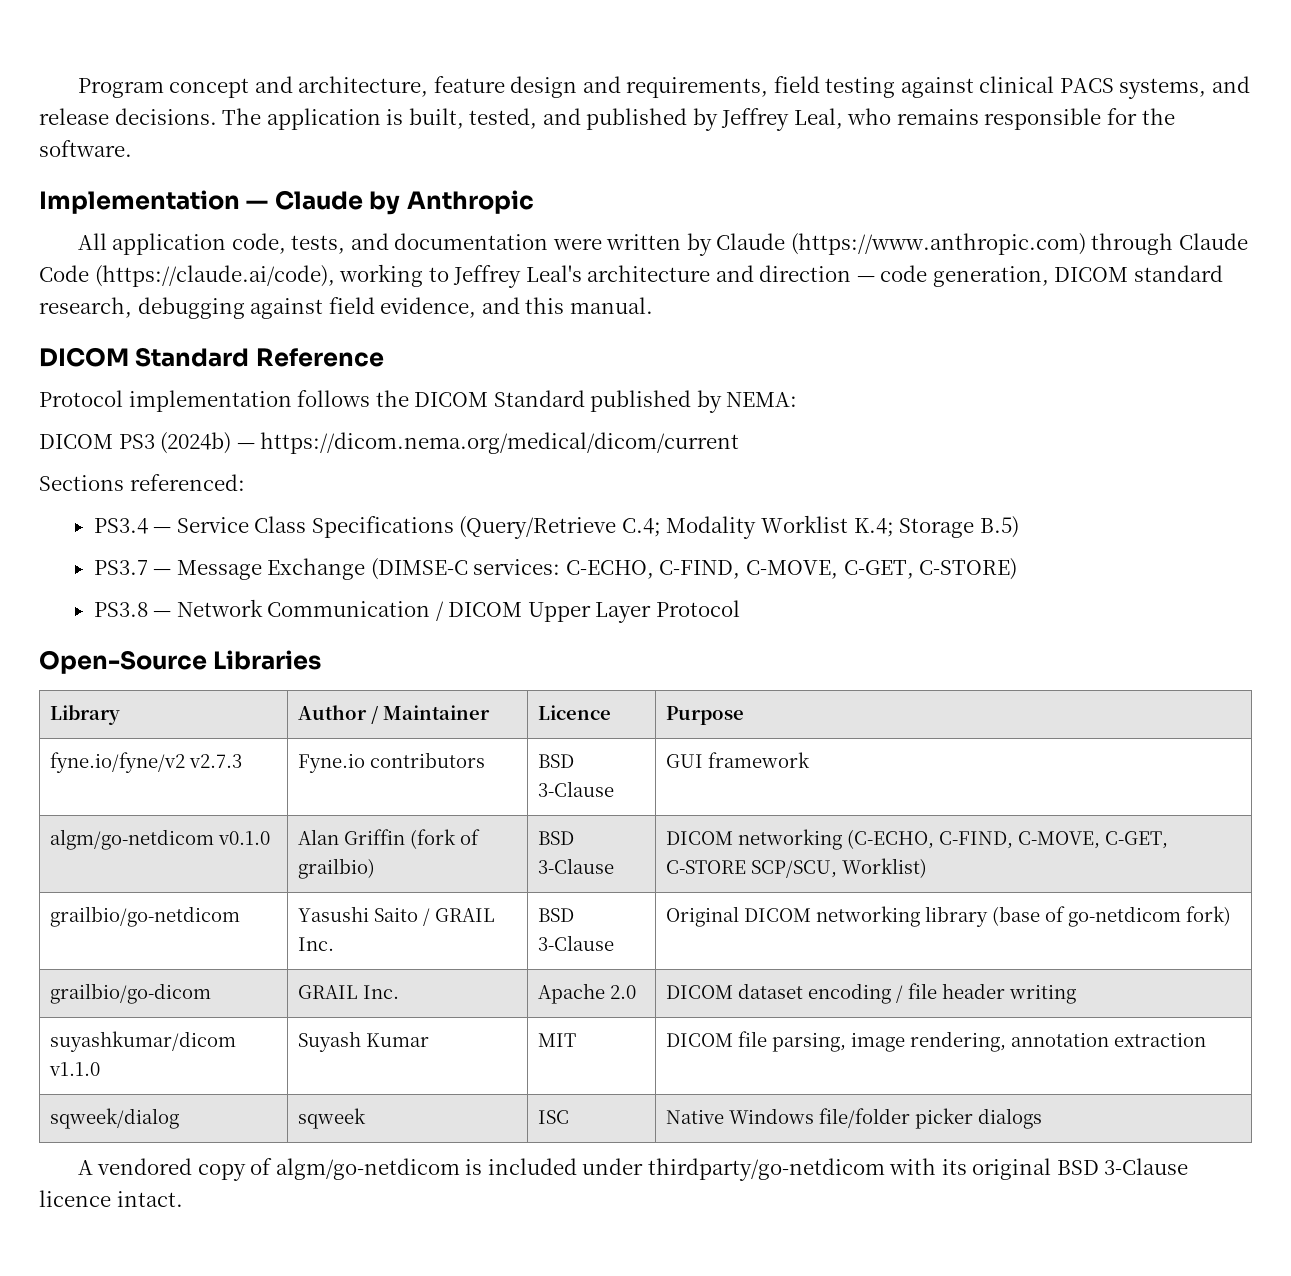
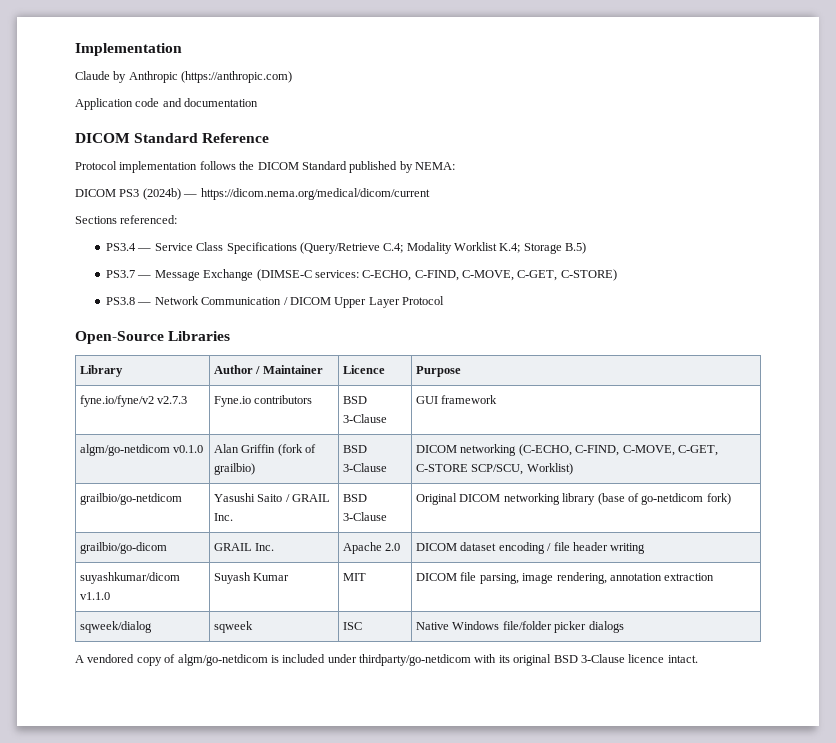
- Program concept and architecture, feature design and requirements, field testing against clinical PACS systems, and release decisions. The application is built, tested, and published by Jeffrey Leal, who remains responsible for the software.
- Implementation — Claude by Anthropic
- All application code, tests, and documentation were written by Claude (https://www.anthropic.com) through Claude Code (https://claude.ai/code), working to Jeffrey Leal's architecture and direction — code generation, DICOM standard research, debugging against field evidence, and this manual.
+ Implementation
+ Claude by Anthropic (https://anthropic.com)
+ Application code and documentation

